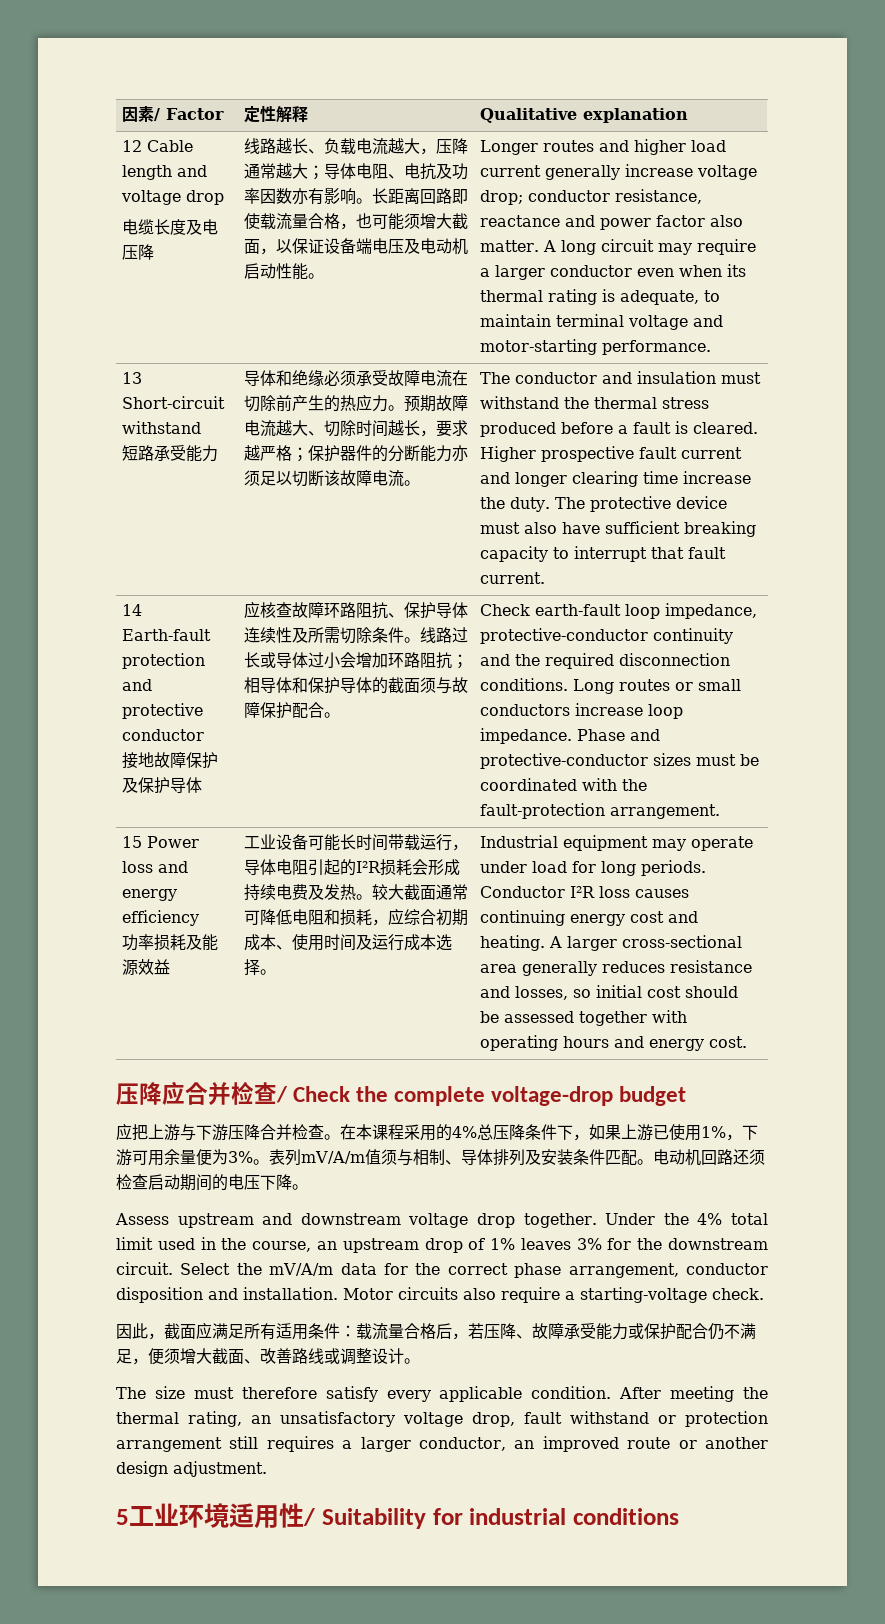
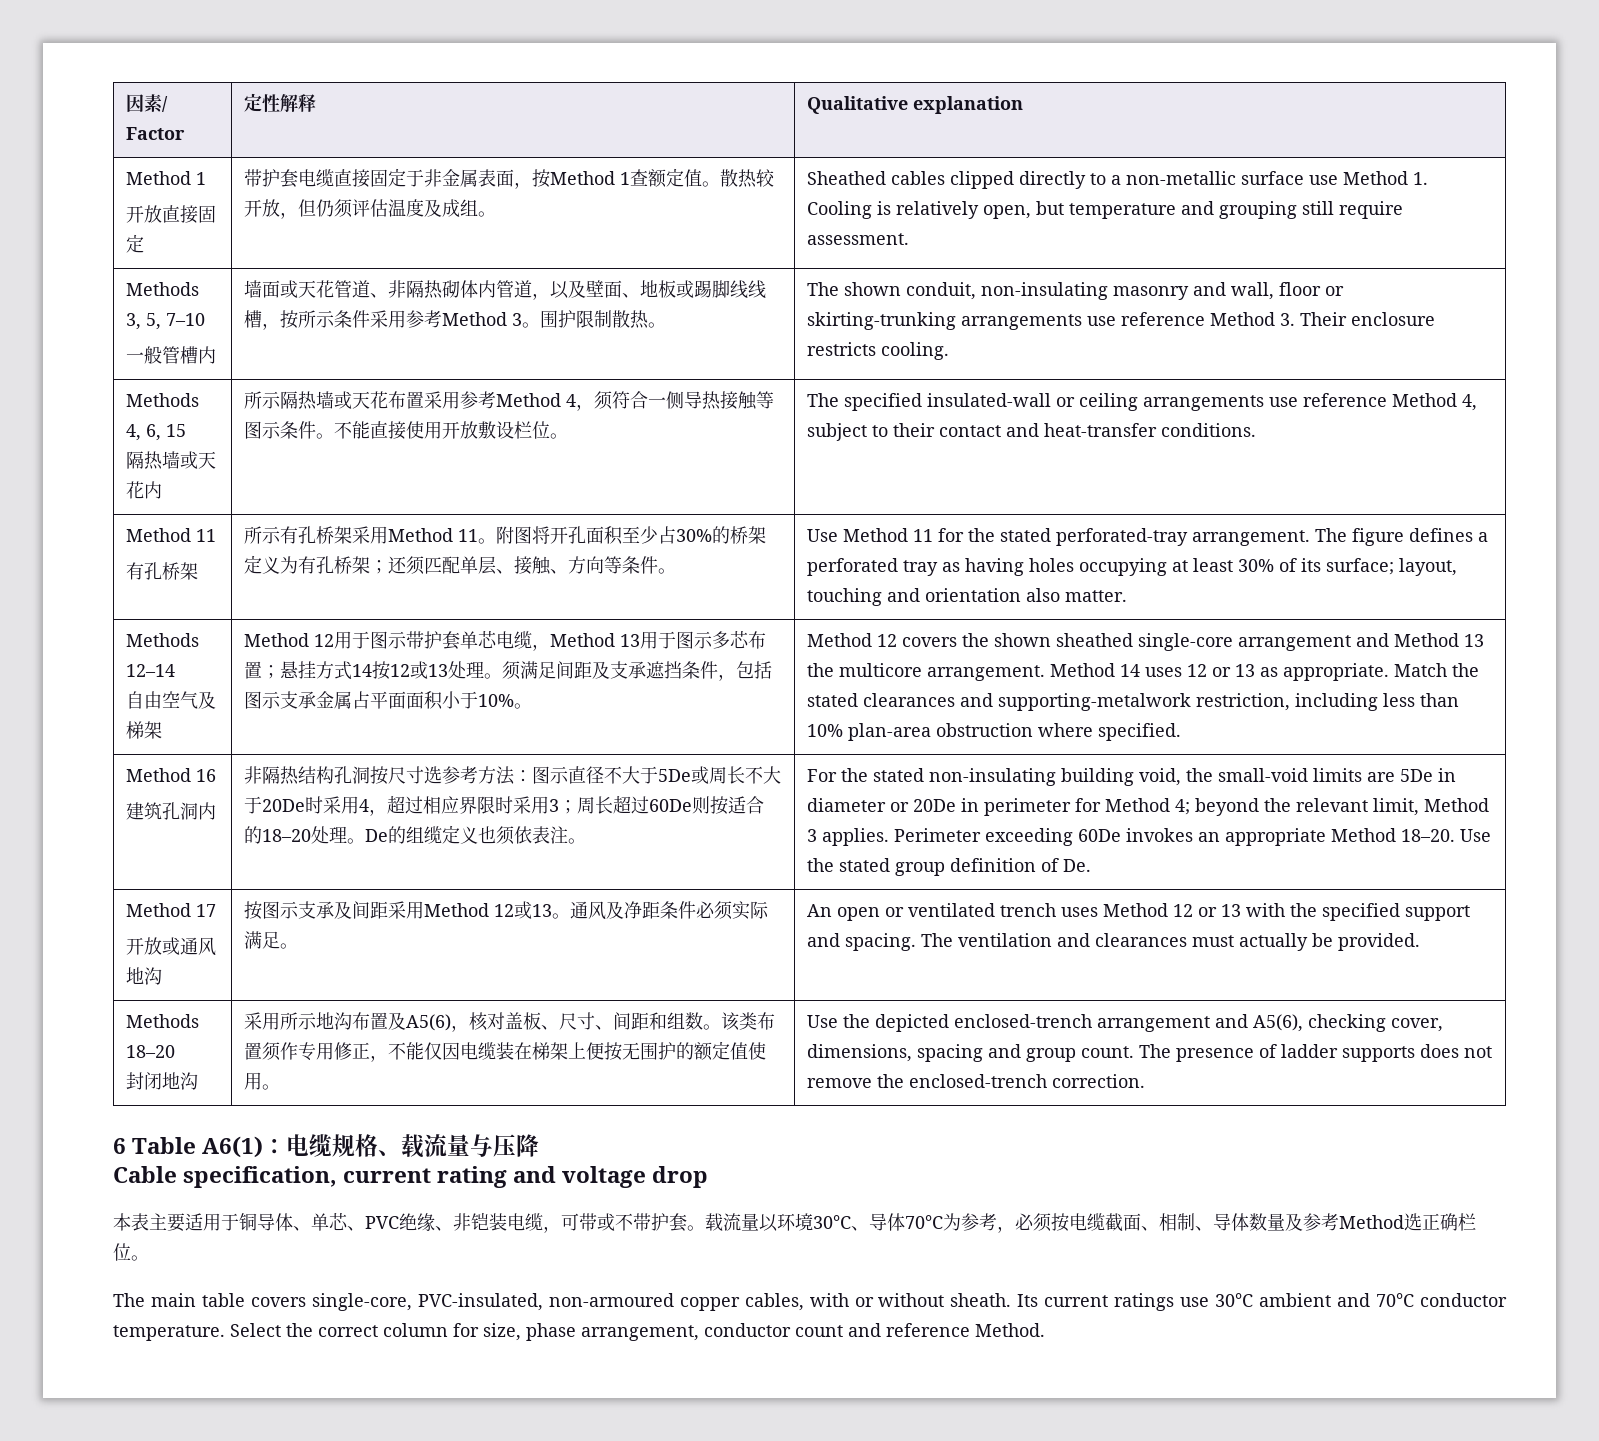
  因素/ Factor | 定性解释 | Qualitative explanation
- 12 Cable length and voltage drop
- 电缆长度及电压降 | 线路越长、负载电流越大，压降通常越大；导体电阻、电抗及功率因数亦有影响。长距离回路即使载流量合格，也可能须增大截面，以保证设备端电压及电动机启动性能。 | Longer routes and higher load current generally increase voltage drop; conductor resistance, reactance and power factor also matter. A long circuit may require a larger conductor even when its thermal rating is adequate, to maintain terminal voltage and motor-starting performance.
- 13 Short-circuit withstand
- 短路承受能力 | 导体和绝缘必须承受故障电流在切除前产生的热应力。预期故障电流越大、切除时间越长，要求越严格；保护器件的分断能力亦须足以切断该故障电流。 | The conductor and insulation must withstand the thermal stress produced before a fault is cleared. Higher prospective fault current and longer clearing time increase the duty. The protective device must also have sufficient breaking capacity to interrupt that fault current.
- 14 Earth-fault protection and protective conductor
- 接地故障保护及保护导体 | 应核查故障环路阻抗、保护导体连续性及所需切除条件。线路过长或导体过小会增加环路阻抗；相导体和保护导体的截面须与故障保护配合。 | Check earth-fault loop impedance, protective-conductor continuity and the required disconnection conditions. Long routes or small conductors increase loop impedance. Phase and protective-conductor sizes must be coordinated with the fault-protection arrangement.
- 15 Power loss and energy efficiency
- 功率损耗及能源效益 | 工业设备可能长时间带载运行，导体电阻引起的I²R损耗会形成持续电费及发热。较大截面通常可降低电阻和损耗，应综合初期成本、使用时间及运行成本选择。 | Industrial equipment may operate under load for long periods. Conductor I²R loss causes continuing energy cost and heating. A larger cross-sectional area generally reduces resistance and losses, so initial cost should be assessed together with operating hours and energy cost.
- 压降应合并检查/ Check the complete voltage-drop budget
- 应把上游与下游压降合并检查。在本课程采用的4%总压降条件下，如果上游已使用1%，下游可用余量便为3%。表列mV/A/m值须与相制、导体排列及安装条件匹配。电动机回路还须检查启动期间的电压下降。
- Assess upstream and downstream voltage drop together. Under the 4% total limit used in the course, an upstream drop of 1% leaves 3% for the downstream circuit. Select the mV/A/m data for the correct phase arrangement, conductor disposition and installation. Motor circuits also require a starting-voltage check.
- 因此，截面应满足所有适用条件：载流量合格后，若压降、故障承受能力或保护配合仍不满足，便须增大截面、改善路线或调整设计。
- The size must therefore satisfy every applicable condition. After meeting the thermal rating, an unsatisfactory voltage drop, fault withstand or protection arrangement still requires a larger conductor, an improved route or another design adjustment.
- 5工业环境适用性/ Suitability for industrial conditions
+ Method 1
+ 开放直接固定 | 带护套电缆直接固定于非金属表面，按Method 1查额定值。散热较开放，但仍须评估温度及成组。 | Sheathed cables clipped directly to a non-metallic surface use Method 1. Cooling is relatively open, but temperature and grouping still require assessment.
+ Methods 3, 5, 7–10
+ 一般管槽内 | 墙面或天花管道、非隔热砌体内管道，以及壁面、地板或踢脚线线槽，按所示条件采用参考Method 3。围护限制散热。 | The shown conduit, non-insulating masonry and wall, floor or skirting-trunking arrangements use reference Method 3. Their enclosure restricts cooling.
+ Methods 4, 6, 15
+ 隔热墙或天花内 | 所示隔热墙或天花布置采用参考Method 4，须符合一侧导热接触等图示条件。不能直接使用开放敷设栏位。 | The specified insulated-wall or ceiling arrangements use reference Method 4, subject to their contact and heat-transfer conditions.
+ Method 11
+ 有孔桥架 | 所示有孔桥架采用Method 11。附图将开孔面积至少占30%的桥架定义为有孔桥架；还须匹配单层、接触、方向等条件。 | Use Method 11 for the stated perforated-tray arrangement. The figure defines a perforated tray as having holes occupying at least 30% of its surface; layout, touching and orientation also matter.
+ Methods 12–14
+ 自由空气及梯架 | Method 12用于图示带护套单芯电缆，Method 13用于图示多芯布置；悬挂方式14按12或13处理。须满足间距及支承遮挡条件，包括图示支承金属占平面面积小于10%。 | Method 12 covers the shown sheathed single-core arrangement and Method 13 the multicore arrangement. Method 14 uses 12 or 13 as appropriate. Match the stated clearances and supporting-metalwork restriction, including less than 10% plan-area obstruction where specified.
+ Method 16
+ 建筑孔洞内 | 非隔热结构孔洞按尺寸选参考方法：图示直径不大于5De或周长不大于20De时采用4，超过相应界限时采用3；周长超过60De则按适合的18–20处理。De的组缆定义也须依表注。 | For the stated non-insulating building void, the small-void limits are 5De in diameter or 20De in perimeter for Method 4; beyond the relevant limit, Method 3 applies. Perimeter exceeding 60De invokes an appropriate Method 18–20. Use the stated group definition of De.
+ Method 17
+ 开放或通风地沟 | 按图示支承及间距采用Method 12或13。通风及净距条件必须实际满足。 | An open or ventilated trench uses Method 12 or 13 with the specified support and spacing. The ventilation and clearances must actually be provided.
+ Methods 18–20
+ 封闭地沟 | 采用所示地沟布置及A5(6)，核对盖板、尺寸、间距和组数。该类布置须作专用修正，不能仅因电缆装在梯架上便按无围护的额定值使用。 | Use the depicted enclosed-trench arrangement and A5(6), checking cover, dimensions, spacing and group count. The presence of ladder supports does not remove the enclosed-trench correction.
+ 6 Table A6(1)：电缆规格、载流量与压降
+ Cable specification, current rating and voltage drop
+ 本表主要适用于铜导体、单芯、PVC绝缘、非铠装电缆，可带或不带护套。载流量以环境30°C、导体70°C为参考，必须按电缆截面、相制、导体数量及参考Method选正确栏位。
+ The main table covers single-core, PVC-insulated, non-armoured copper cables, with or without sheath. Its current ratings use 30°C ambient and 70°C conductor temperature. Select the correct column for size, phase arrangement, conductor count and reference Method.

